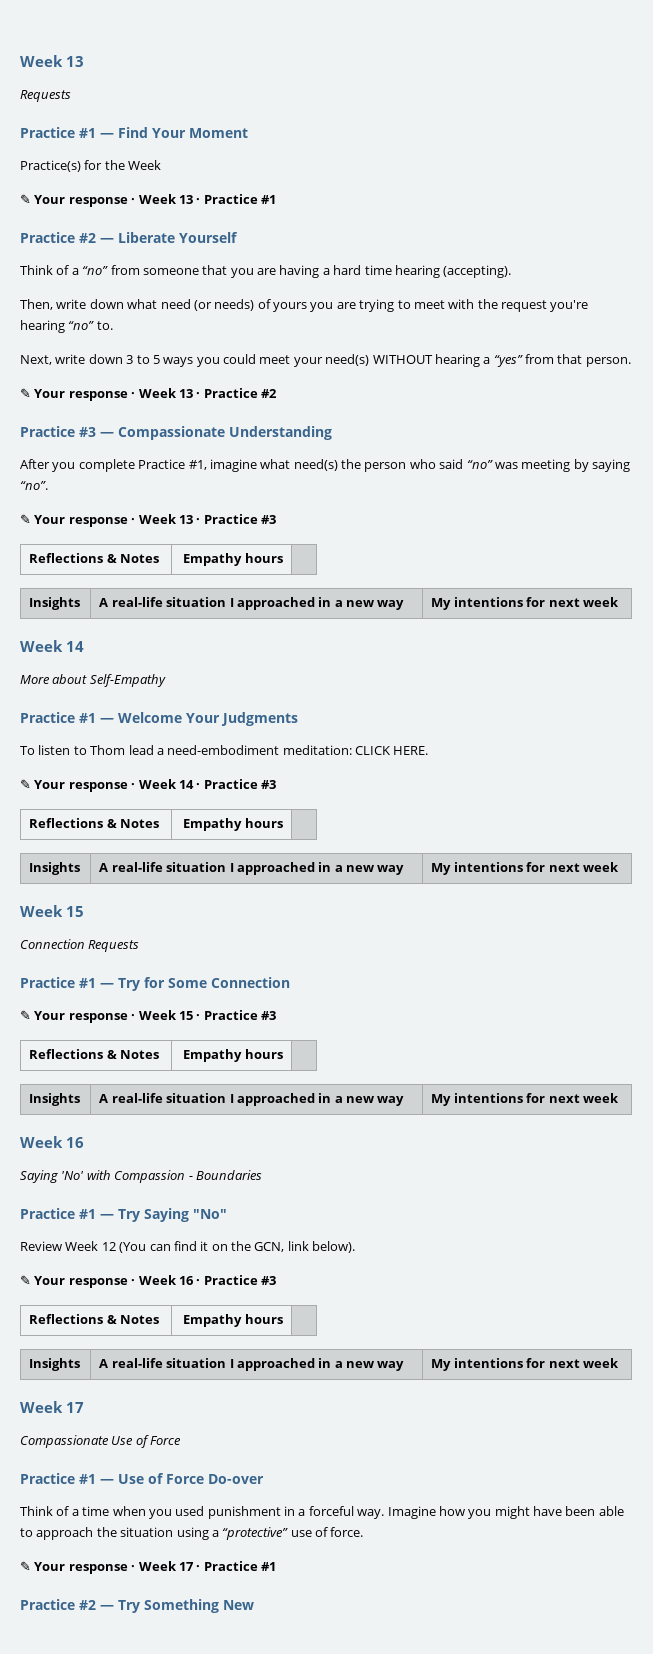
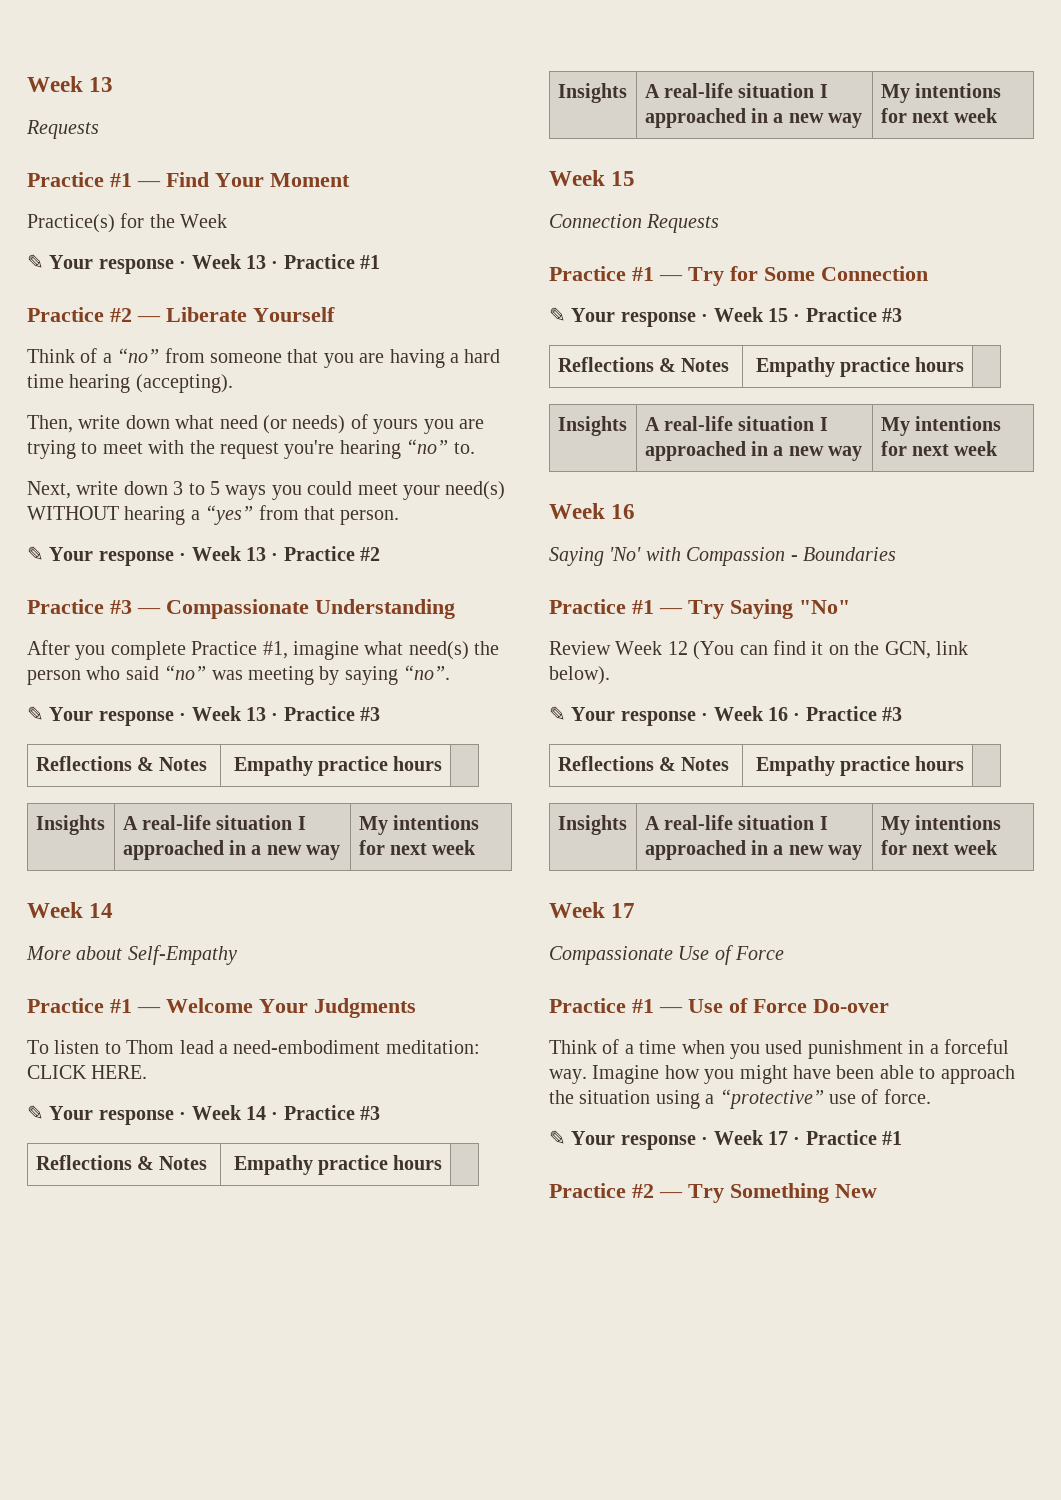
  ✎ Your response · Week 13 · Practice #3
- Reflections & Notes | Empathy hours |
+ Reflections & Notes | Empathy practice hours |
  ✎ Your response · Week 14 · Practice #3
- Reflections & Notes | Empathy hours |
+ Reflections & Notes | Empathy practice hours |
  ✎ Your response · Week 15 · Practice #3
- Reflections & Notes | Empathy hours |
+ Reflections & Notes | Empathy practice hours |
  ✎ Your response · Week 16 · Practice #3
- Reflections & Notes | Empathy hours |
+ Reflections & Notes | Empathy practice hours |

